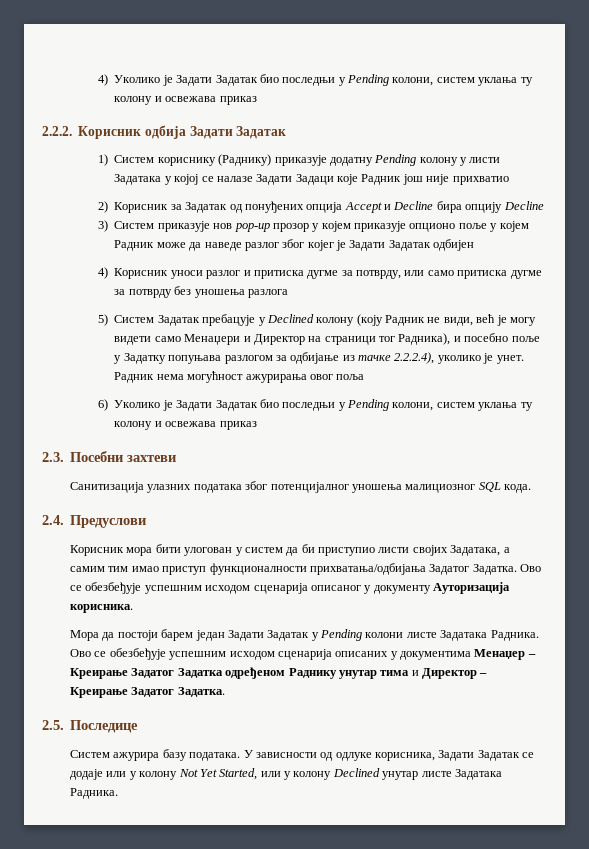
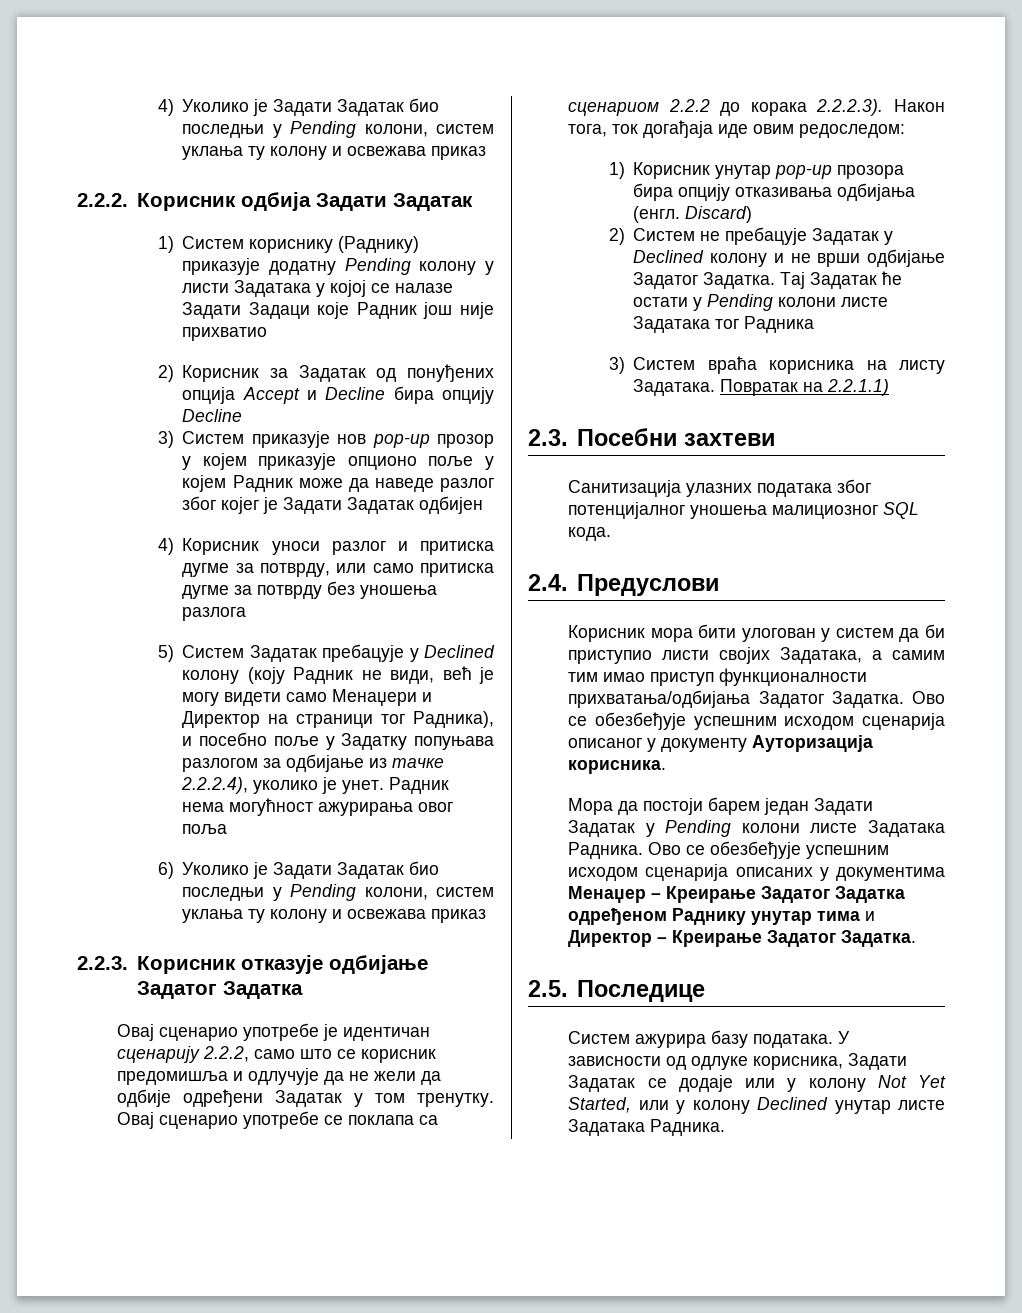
+ 2.2.3. Корисник отказује одбијање Задатог Задатка
+ Овај сценарио употребе је идентичан сценарију 2.2.2, само што се корисник предомишља и одлучује да не жели да одбије одређени Задатак у том тренутку. Овај сценарио употребе се поклапа са сценариом 2.2.2 до корака 2.2.2.3). Након тога, ток догађаја иде овим редоследом:
+ 1) Корисник унутар pop-up прозора бира опцију отказивања одбијања (енгл. Discard)
+ 2) Систем не пребацује Задатак у Declined колону и не врши одбијање Задатог Задатка. Тај Задатак ће остати у Pending колони листе Задатака тог Радника
+ 3) Систем враћа корисника на листу Задатака. Повратак на 2.2.1.1)

